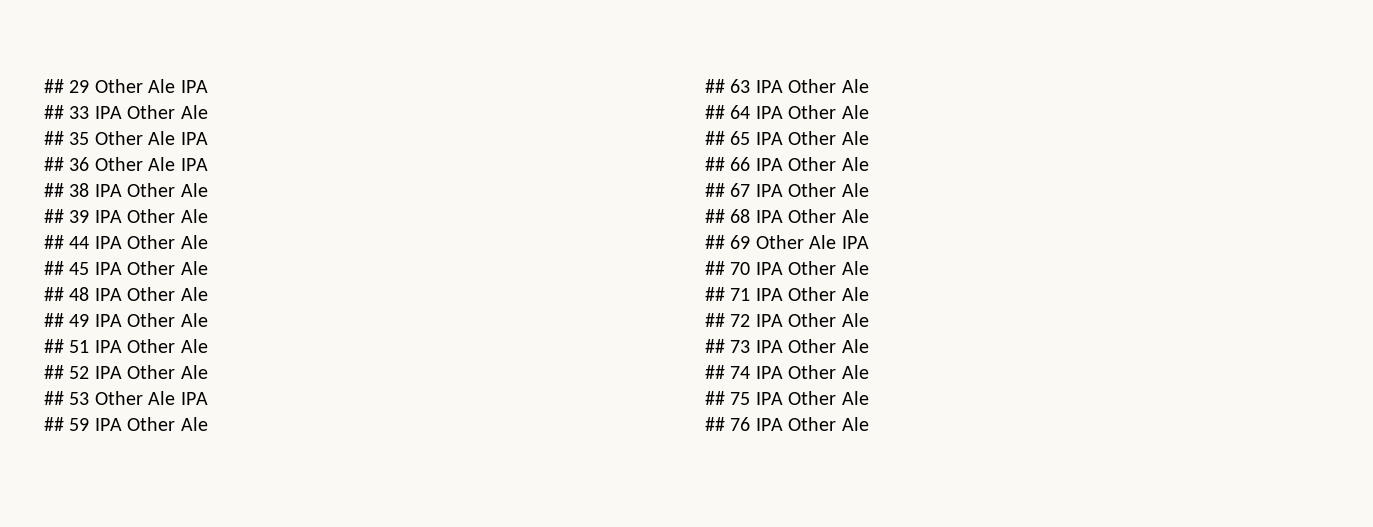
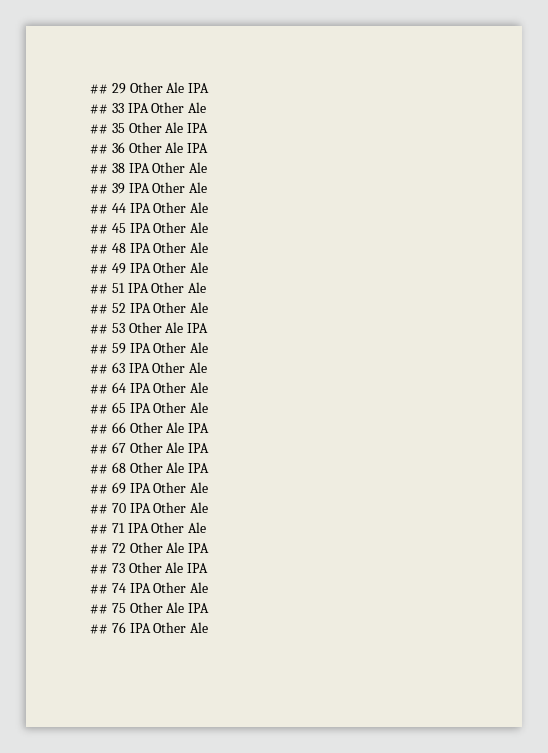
- ## 66 IPA Other Ale
- ## 67 IPA Other Ale
- ## 68 IPA Other Ale
- ## 69 Other Ale IPA
+ ## 66 Other Ale IPA
+ ## 67 Other Ale IPA
+ ## 68 Other Ale IPA
+ ## 69 IPA Other Ale
- ## 72 IPA Other Ale
+ ## 72 Other Ale IPA
- ## 73 IPA Other Ale
+ ## 73 Other Ale IPA
- ## 75 IPA Other Ale
+ ## 75 Other Ale IPA

